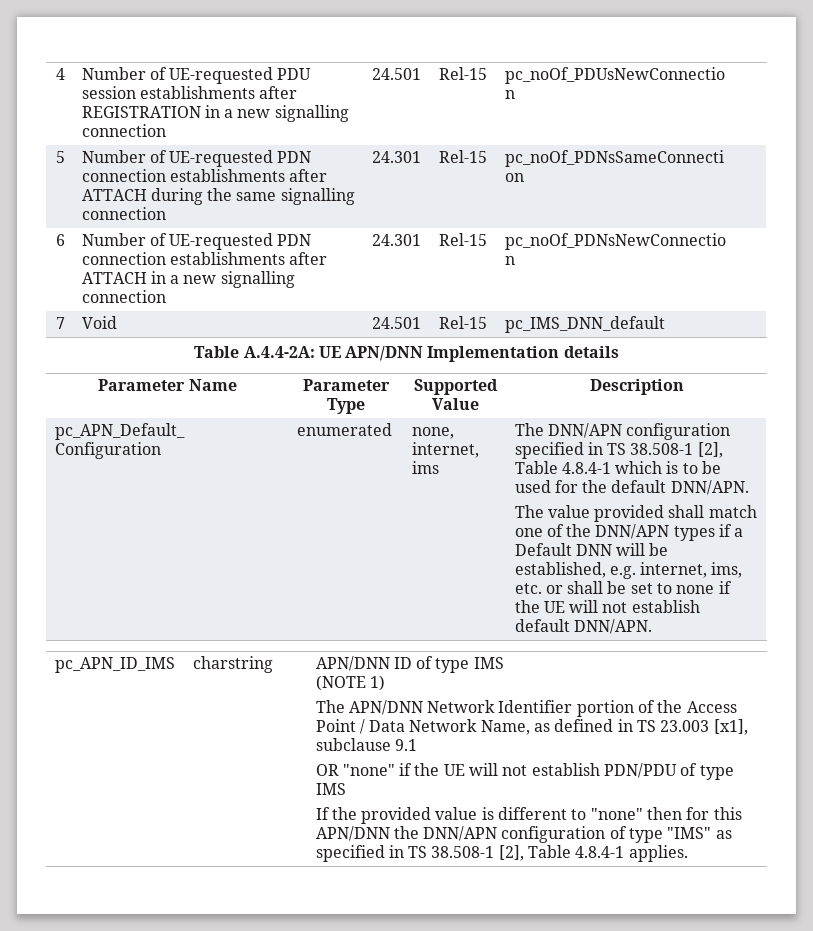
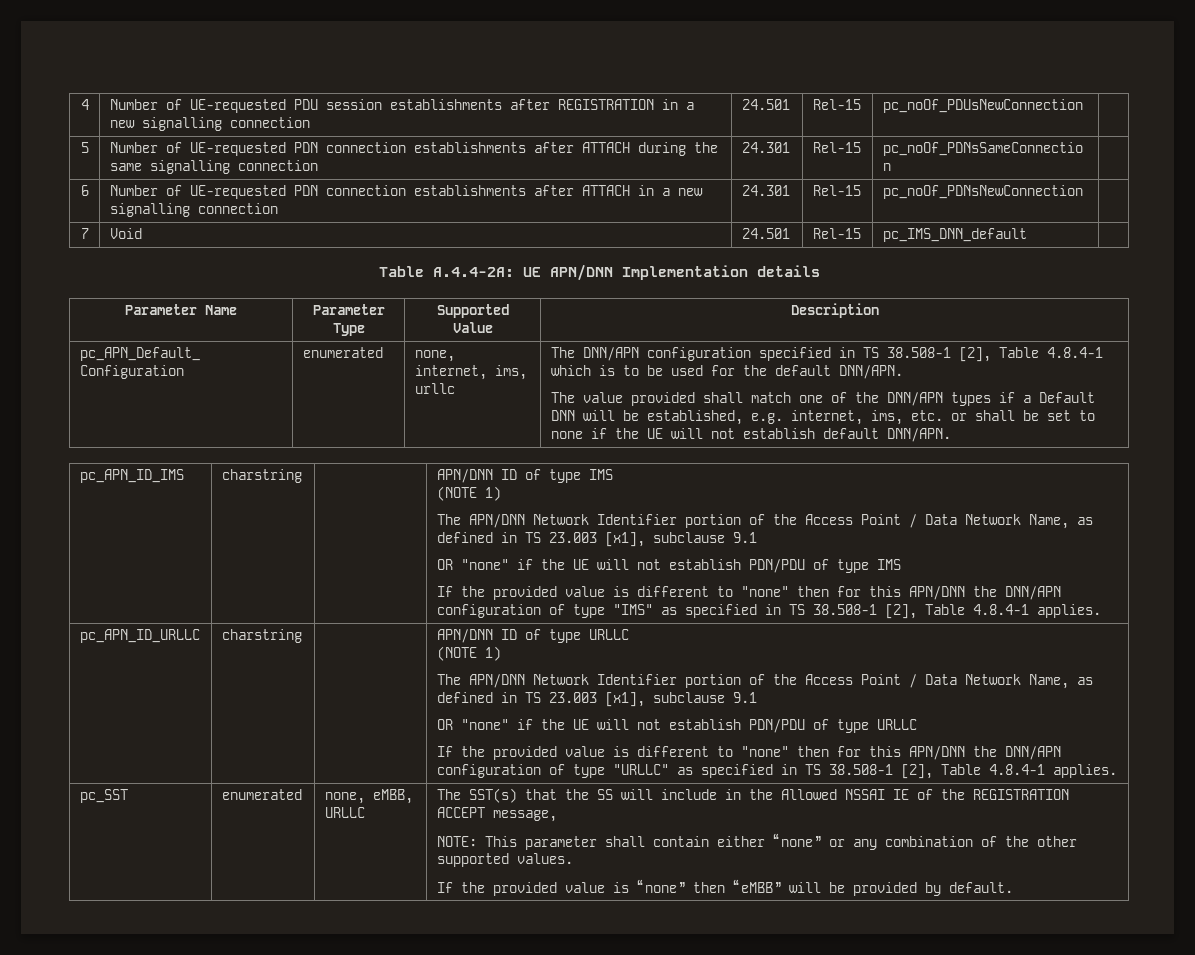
- none, internet, ims
+ none, internet, ims, urllc
+ pc_APN_ID_URLLC | charstring | | APN/DNN ID of type URLLC
+ (NOTE 1)
+ The APN/DNN Network Identifier portion of the Access Point / Data Network Name, as defined in TS 23.003 [x1], subclause 9.1
+ OR "none" if the UE will not establish PDN/PDU of type URLLC
+ If the provided value is different to "none" then for this APN/DNN the DNN/APN configuration of type "URLLC" as specified in TS 38.508-1 [2], Table 4.8.4-1 applies.
+ pc_SST | enumerated | none, eMBB, URLLC | The SST(s) that the SS will include in the Allowed NSSAI IE of the REGISTRATION ACCEPT message,
+ NOTE: This parameter shall contain either “none” or any combination of the other supported values.
+ If the provided value is “none” then “eMBB” will be provided by default.

